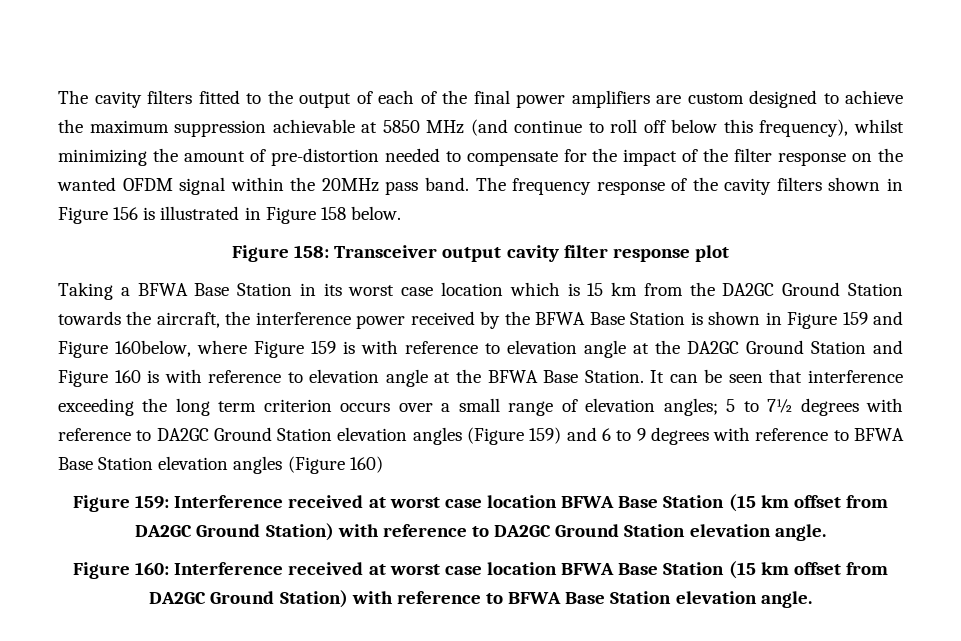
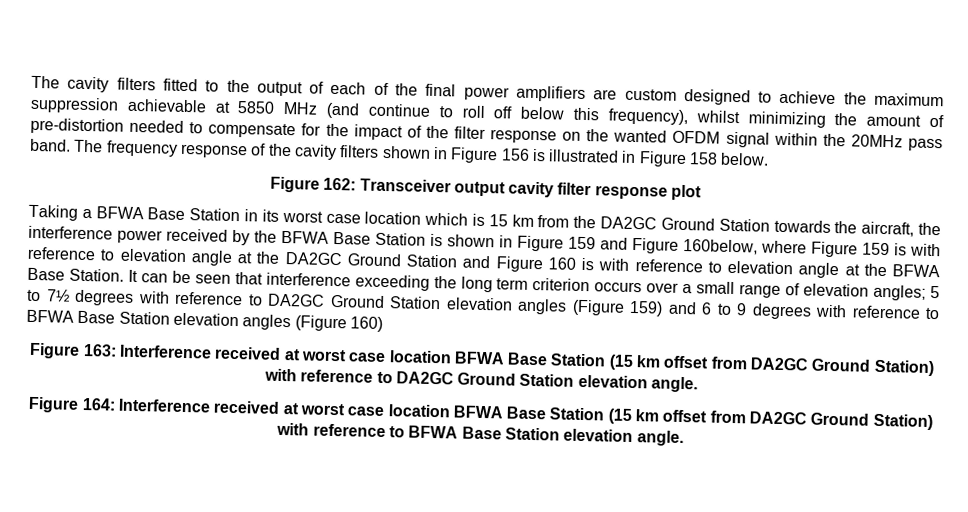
- Figure 158: Transceiver output cavity filter response plot
+ Figure 162: Transceiver output cavity filter response plot
- Figure 159: Interference received at worst case location BFWA Base Station (15 km offset from DA2GC Ground Station) with reference to DA2GC Ground Station elevation angle.
+ Figure 163: Interference received at worst case location BFWA Base Station (15 km offset from DA2GC Ground Station) with reference to DA2GC Ground Station elevation angle.
- Figure 160: Interference received at worst case location BFWA Base Station (15 km offset from DA2GC Ground Station) with reference to BFWA Base Station elevation angle.
+ Figure 164: Interference received at worst case location BFWA Base Station (15 km offset from DA2GC Ground Station) with reference to BFWA Base Station elevation angle.

